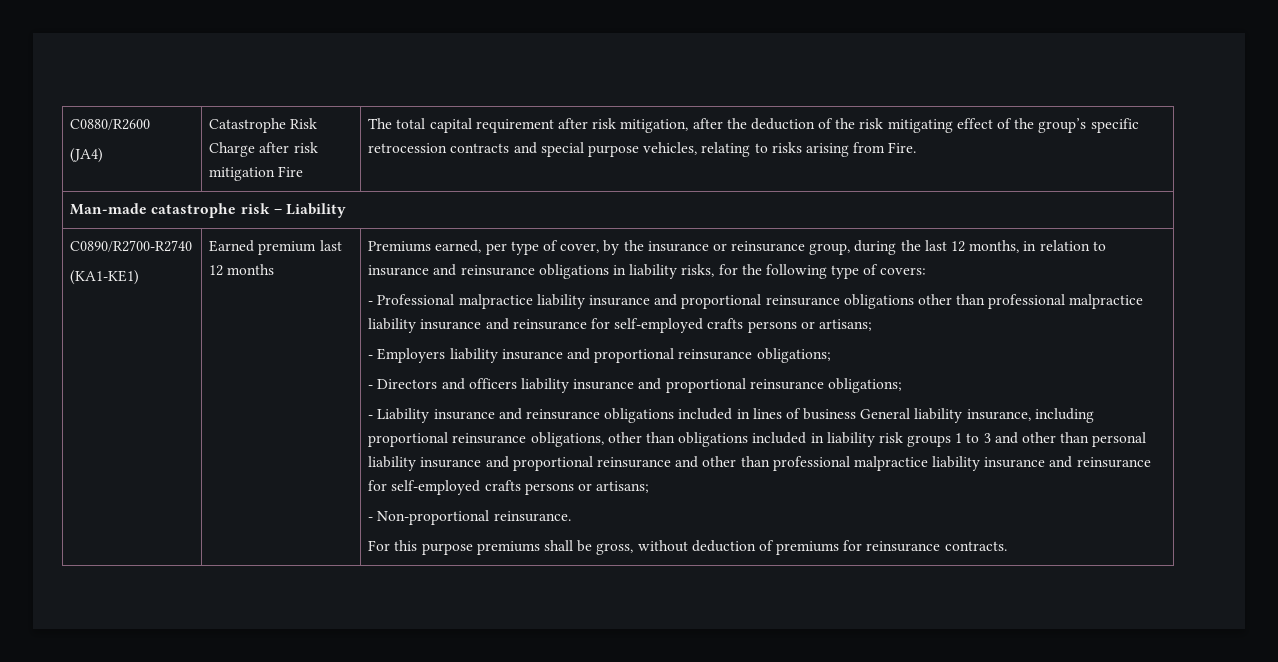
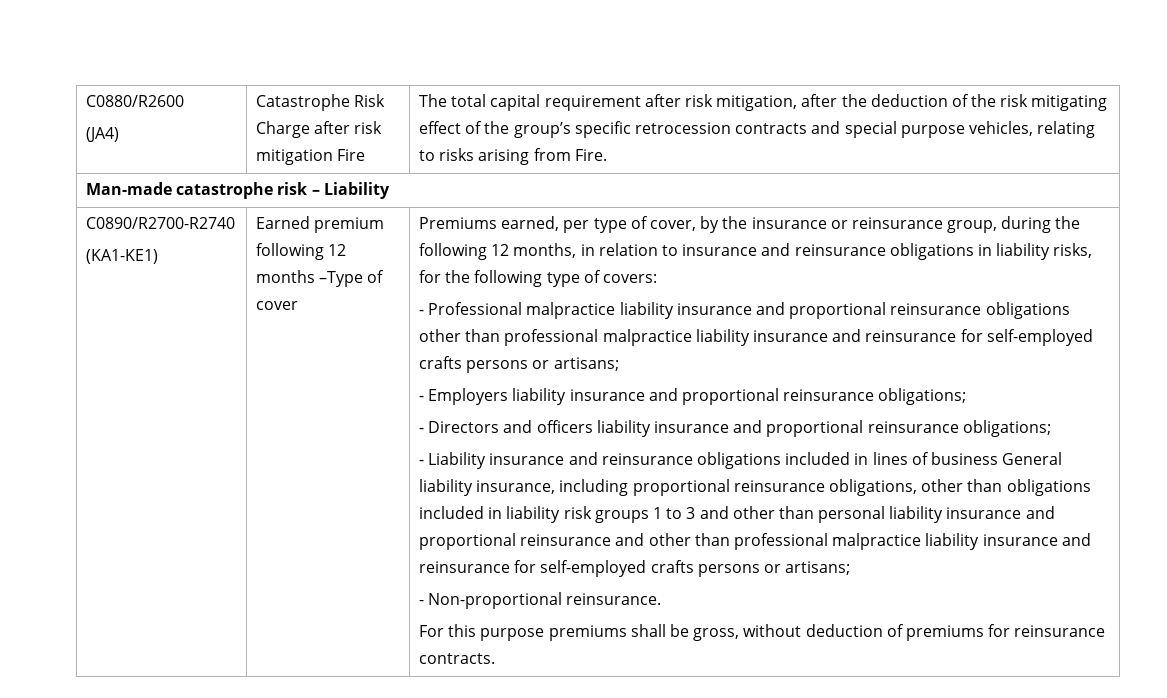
- Earned premium last 12 months
+ Earned premium following 12 months –Type of cover
- Premiums earned, per type of cover, by the insurance or reinsurance group, during the last 12 months, in relation to insurance and reinsurance obligations in liability risks, for the following type of covers:
+ Premiums earned, per type of cover, by the insurance or reinsurance group, during the following 12 months, in relation to insurance and reinsurance obligations in liability risks, for the following type of covers:

